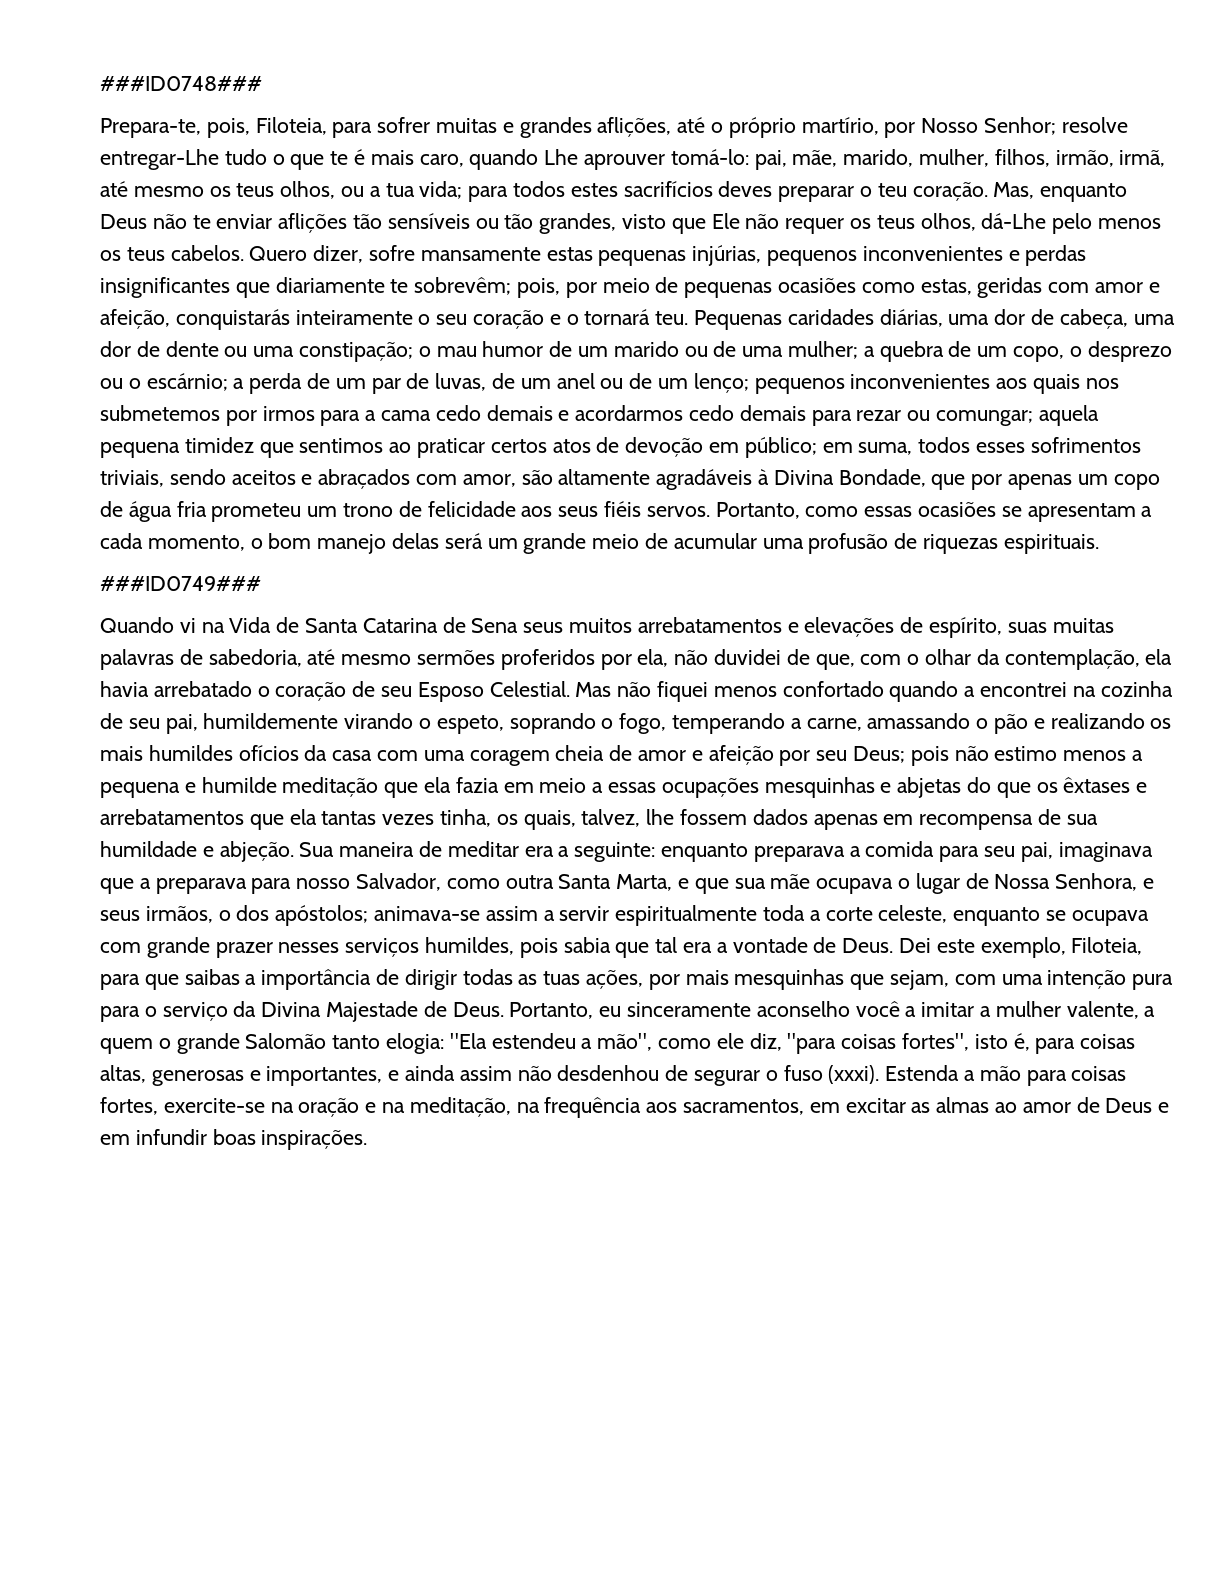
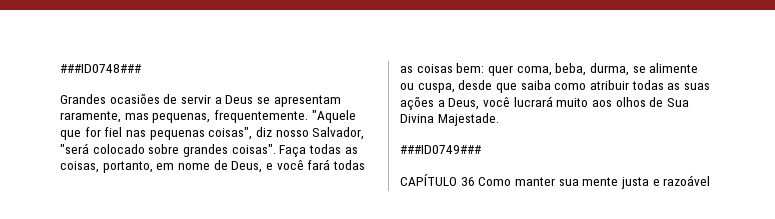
- Prepara-te, pois, Filoteia, para sofrer muitas e grandes aflições, até o próprio martírio, por Nosso Senhor; resolve entregar-Lhe tudo o que te é mais caro, quando Lhe aprouver tomá-lo: pai, mãe, marido, mulher, filhos, irmão, irmã, até mesmo os teus olhos, ou a tua vida; para todos estes sacrifícios deves preparar o teu coração. Mas, enquanto Deus não te enviar aflições tão sensíveis ou tão grandes, visto que Ele não requer os teus olhos, dá-Lhe pelo menos os teus cabelos. Quero dizer, sofre mansamente estas pequenas injúrias, pequenos inconvenientes e perdas insignificantes que diariamente te sobrevêm; pois, por meio de pequenas ocasiões como estas, geridas com amor e afeição, conquistarás inteiramente o seu coração e o tornará teu. Pequenas caridades diárias, uma dor de cabeça, uma dor de dente ou uma constipação; o mau humor de um marido ou de uma mulher; a quebra de um copo, o desprezo ou o escárnio; a perda de um par de luvas, de um anel ou de um lenço; pequenos inconvenientes aos quais nos submetemos por irmos para a cama cedo demais e acordarmos cedo demais para rezar ou comungar; aquela pequena timidez que sentimos ao praticar certos atos de devoção em público; em suma, todos esses sofrimentos triviais, sendo aceitos e abraçados com amor, são altamente agradáveis à Divina Bondade, que por apenas um copo de água fria prometeu um trono de felicidade aos seus fiéis servos. Portanto, como essas ocasiões se apresentam a cada momento, o bom manejo delas será um grande meio de acumular uma profusão de riquezas espirituais.
+ Grandes ocasiões de servir a Deus se apresentam raramente, mas pequenas, frequentemente. "Aquele que for fiel nas pequenas coisas", diz nosso Salvador, "será colocado sobre grandes coisas". Faça todas as coisas, portanto, em nome de Deus, e você fará todas as coisas bem: quer coma, beba, durma, se alimente ou cuspa, desde que saiba como atribuir todas as suas ações a Deus, você lucrará muito aos olhos de Sua Divina Majestade.
  ###ID0749###
- Quando vi na Vida de Santa Catarina de Sena seus muitos arrebatamentos e elevações de espírito, suas muitas palavras de sabedoria, até mesmo sermões proferidos por ela, não duvidei de que, com o olhar da contemplação, ela havia arrebatado o coração de seu Esposo Celestial. Mas não fiquei menos confortado quando a encontrei na cozinha de seu pai, humildemente virando o espeto, soprando o fogo, temperando a carne, amassando o pão e realizando os mais humildes ofícios da casa com uma coragem cheia de amor e afeição por seu Deus; pois não estimo menos a pequena e humilde meditação que ela fazia em meio a essas ocupações mesquinhas e abjetas do que os êxtases e arrebatamentos que ela tantas vezes tinha, os quais, talvez, lhe fossem dados apenas em recompensa de sua humildade e abjeção. Sua maneira de meditar era a seguinte: enquanto preparava a comida para seu pai, imaginava que a preparava para nosso Salvador, como outra Santa Marta, e que sua mãe ocupava o lugar de Nossa Senhora, e seus irmãos, o dos apóstolos; animava-se assim a servir espiritualmente toda a corte celeste, enquanto se ocupava com grande prazer nesses serviços humildes, pois sabia que tal era a vontade de Deus. Dei este exemplo, Filoteia, para que saibas a importância de dirigir todas as tuas ações, por mais mesquinhas que sejam, com uma intenção pura para o serviço da Divina Majestade de Deus. Portanto, eu sinceramente aconselho você a imitar a mulher valente, a quem o grande Salomão tanto elogia: "Ela estendeu a mão", como ele diz, "para coisas fortes", isto é, para coisas altas, generosas e importantes, e ainda assim não desdenhou de segurar o fuso (xxxi). Estenda a mão para coisas fortes, exercite-se na oração e na meditação, na frequência aos sacramentos, em excitar as almas ao amor de Deus e em infundir boas inspirações.
+ CAPÍTULO 36 Como manter sua mente justa e razoável

